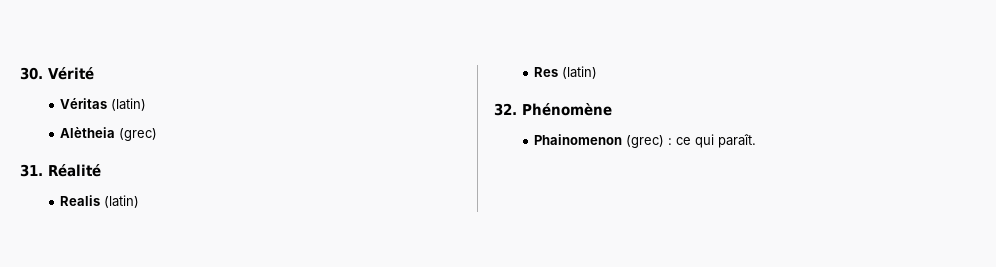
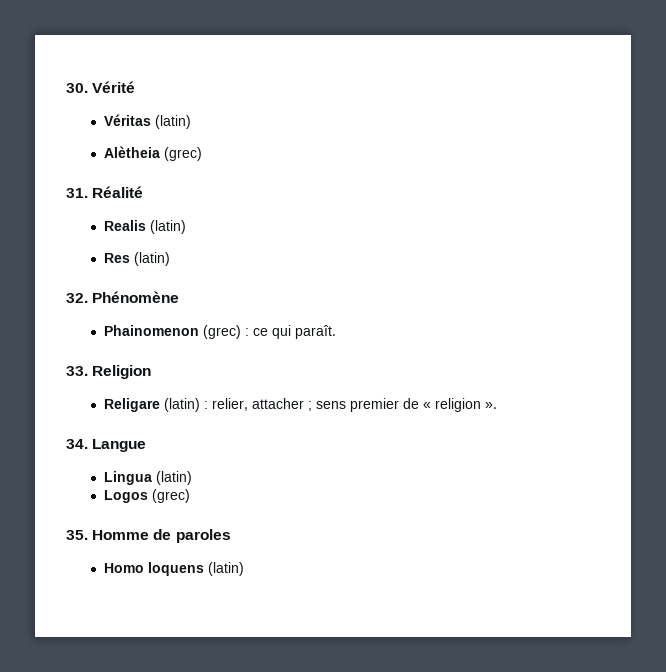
+ 33. Religion
+ Religare (latin) : relier, attacher ; sens premier de « religion ».
+ 34. Langue
+ Lingua (latin)
+ Logos (grec)
+ 35. Homme de paroles
+ Homo loquens (latin)

